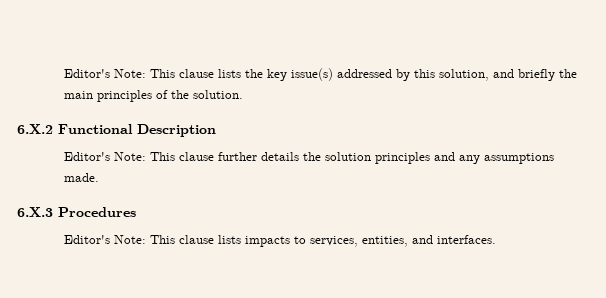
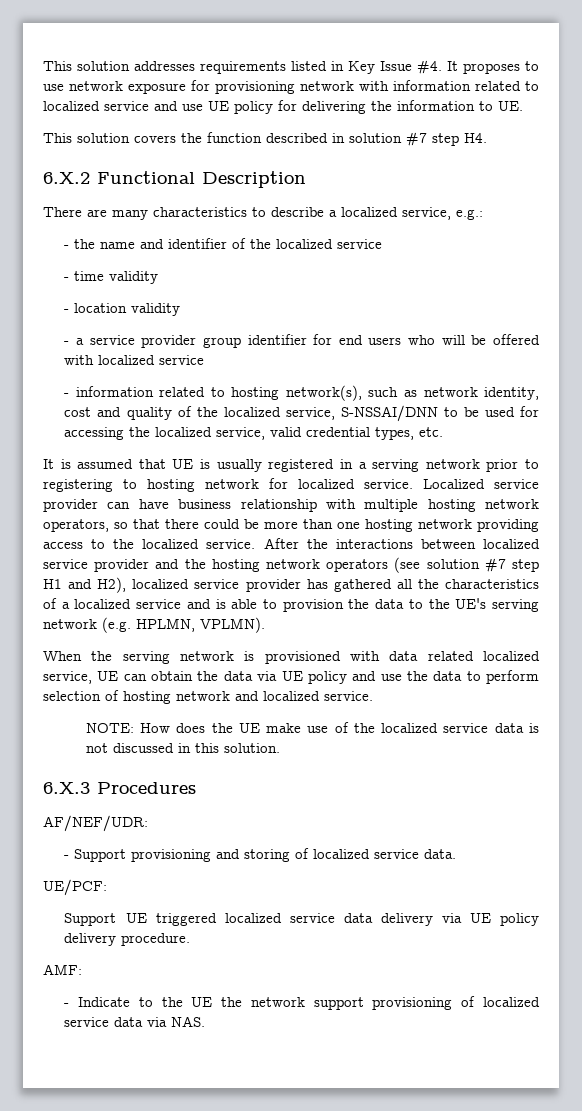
- Editor's Note: This clause lists the key issue(s) addressed by this solution, and briefly the main principles of the solution.
+ This solution addresses requirements listed in Key Issue #4. It proposes to use network exposure for provisioning network with information related to localized service and use UE policy for delivering the information to UE.
+ This solution covers the function described in solution #7 step H4.
  6.X.2 Functional Description
- Editor's Note: This clause further details the solution principles and any assumptions made.
+ There are many characteristics to describe a localized service, e.g.:
+ - the name and identifier of the localized service
+ - time validity
+ - location validity
+ - a service provider group identifier for end users who will be offered with localized service
+ - information related to hosting network(s), such as network identity, cost and quality of the localized service, S-NSSAI/DNN to be used for accessing the localized service, valid credential types, etc.
+ It is assumed that UE is usually registered in a serving network prior to registering to hosting network for localized service. Localized service provider can have business relationship with multiple hosting network operators, so that there could be more than one hosting network providing access to the localized service. After the interactions between localized service provider and the hosting network operators (see solution #7 step H1 and H2), localized service provider has gathered all the characteristics of a localized service and is able to provision the data to the UE's serving network (e.g. HPLMN, VPLMN).
+ When the serving network is provisioned with data related localized service, UE can obtain the data via UE policy and use the data to perform selection of hosting network and localized service.
+ NOTE: How does the UE make use of the localized service data is not discussed in this solution.
  6.X.3 Procedures
- Editor's Note: This clause lists impacts to services, entities, and interfaces.
+ AF/NEF/UDR:
+ - Support provisioning and storing of localized service data.
+ UE/PCF:
+ Support UE triggered localized service data delivery via UE policy delivery procedure.
+ AMF:
+ - Indicate to the UE the network support provisioning of localized service data via NAS.

